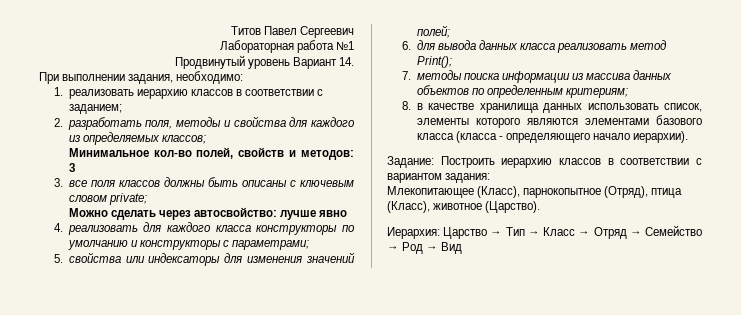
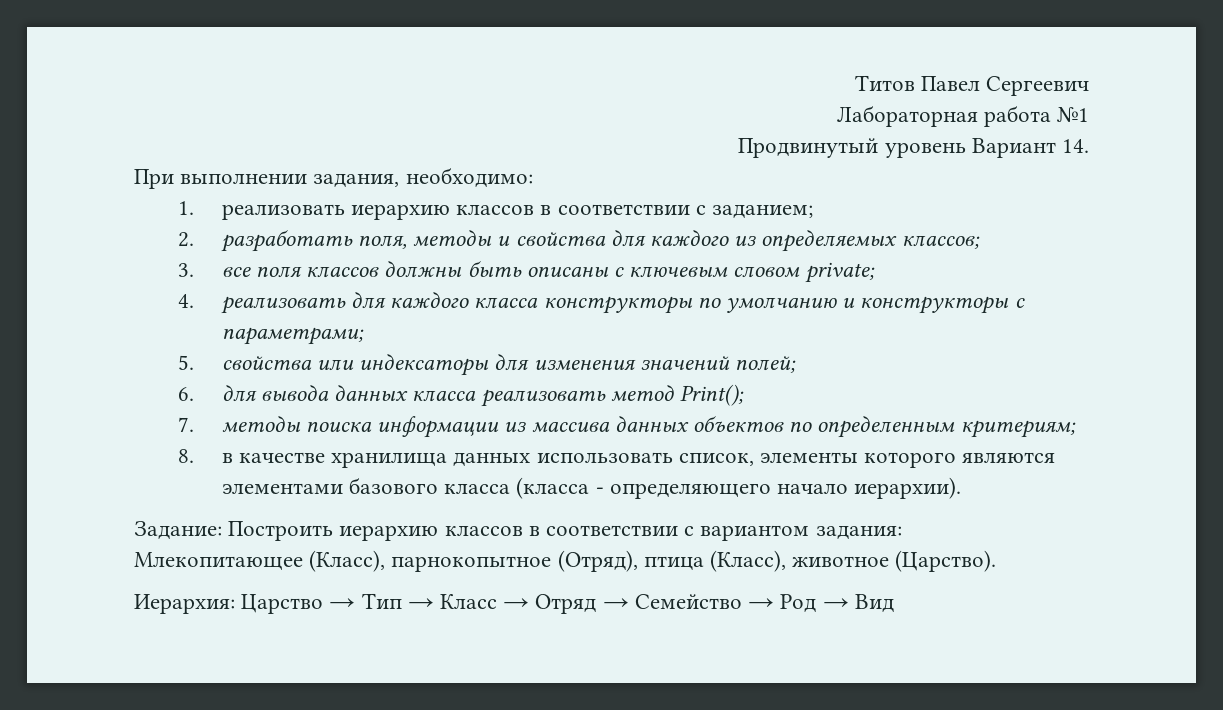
- Минимальное кол-во полей, свойств и методов: 3
- Можно сделать через автосвойство: лучше явно

